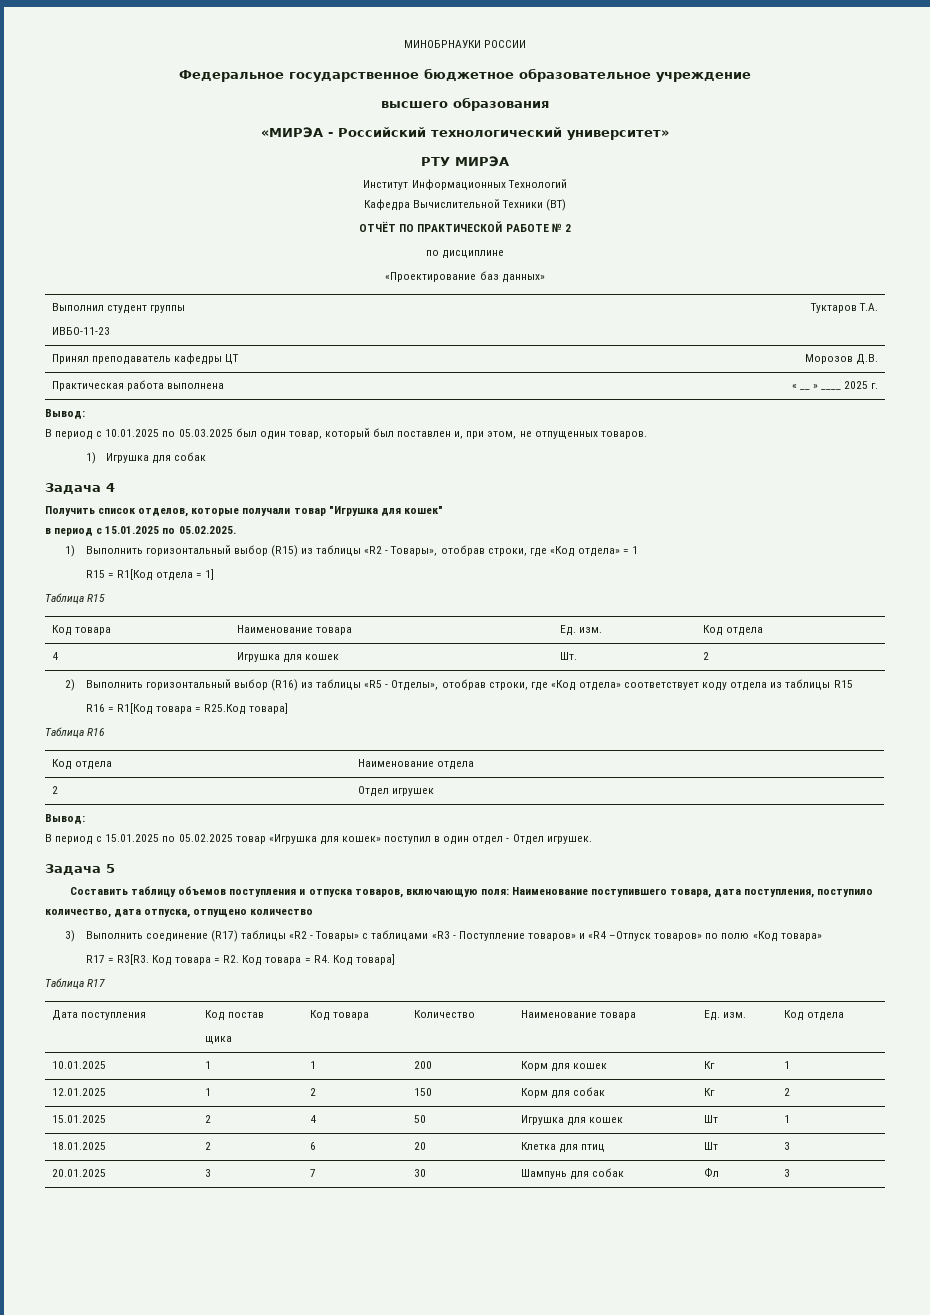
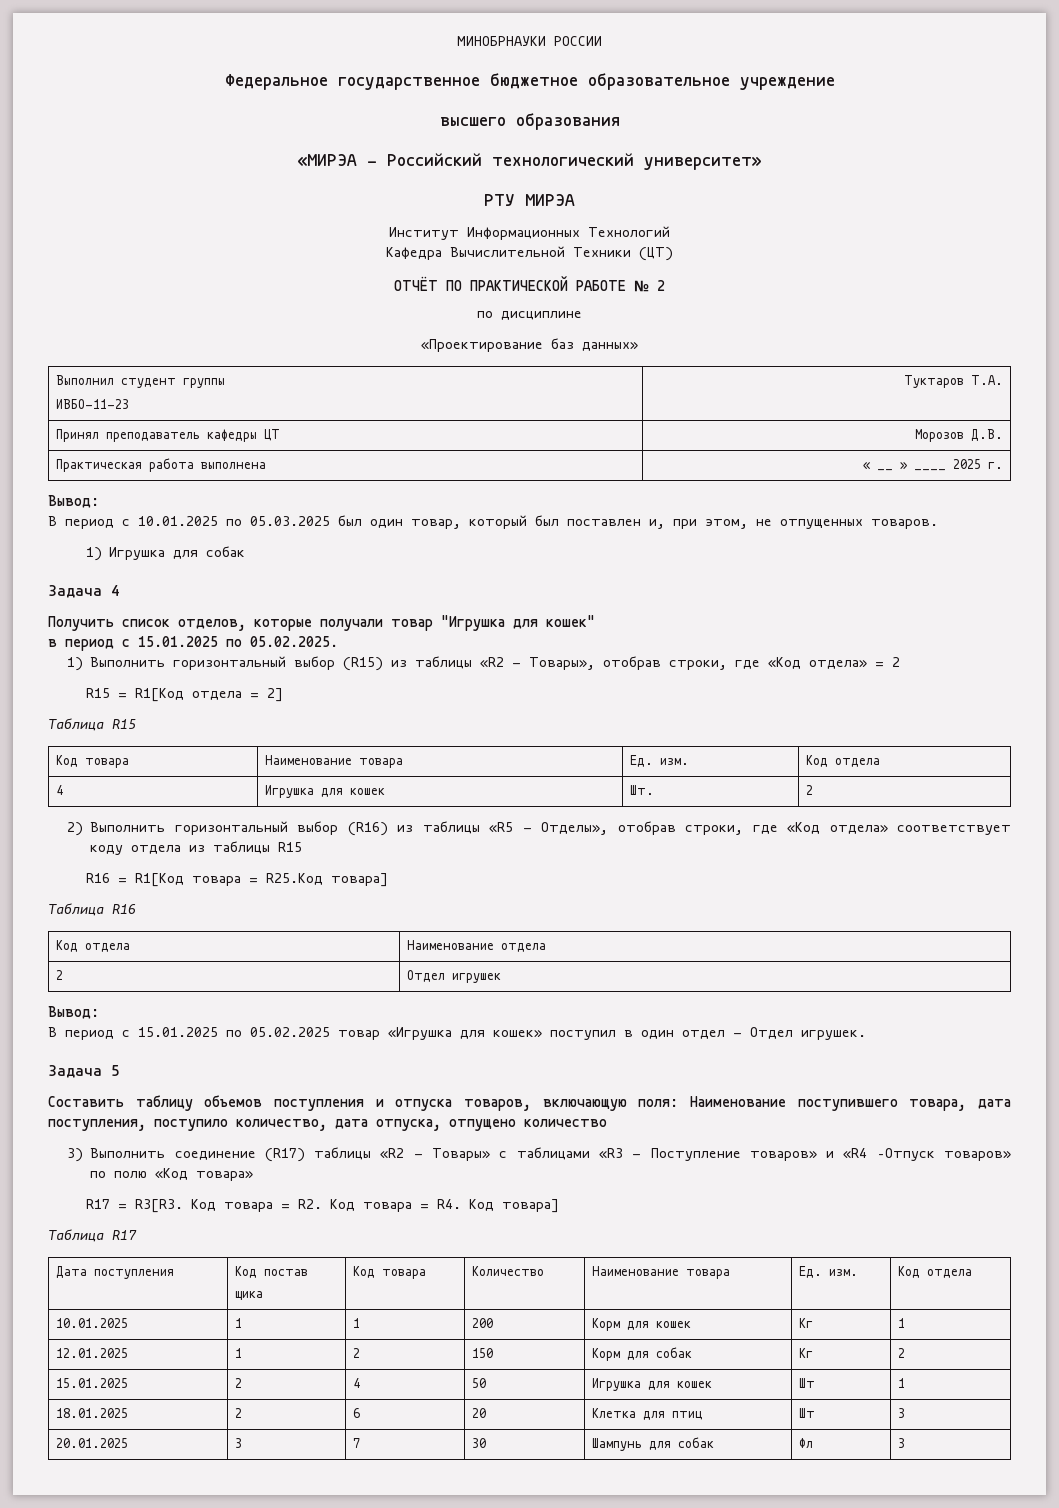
- Кафедра Вычислительной Техники (ВТ)
+ Кафедра Вычислительной Техники (ЦТ)
- 1) Выполнить горизонтальный выбор (R15) из таблицы «R2 - Товары», отобрав строки, где «Код отдела» = 1
+ 1) Выполнить горизонтальный выбор (R15) из таблицы «R2 - Товары», отобрав строки, где «Код отдела» = 2
- R15 = R1[Код отдела = 1]
+ R15 = R1[Код отдела = 2]

